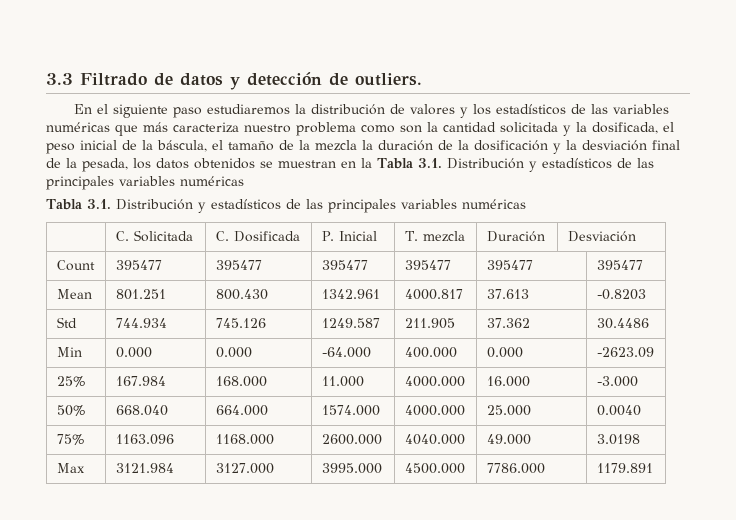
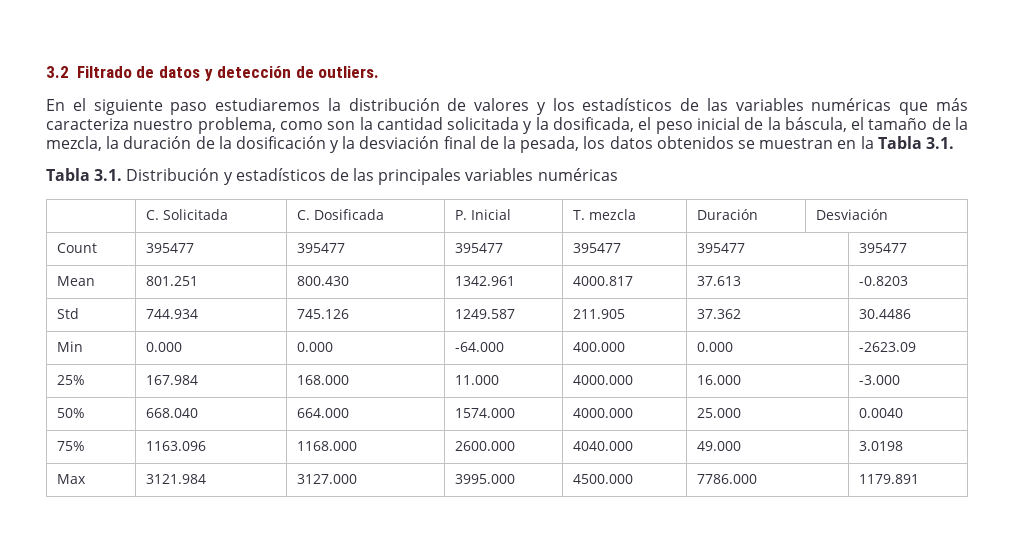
- 3.3 Filtrado de datos y detección de outliers.
+ 3.2 Filtrado de datos y detección de outliers.
- En el siguiente paso estudiaremos la distribución de valores y los estadísticos de las variables numéricas que más caracteriza nuestro problema como son la cantidad solicitada y la dosificada, el peso inicial de la báscula, el tamaño de la mezcla la duración de la dosificación y la desviación final de la pesada, los datos obtenidos se muestran en la Tabla 3.1. Distribución y estadísticos de las principales variables numéricas
+ En el siguiente paso estudiaremos la distribución de valores y los estadísticos de las variables numéricas que más caracteriza nuestro problema, como son la cantidad solicitada y la dosificada, el peso inicial de la báscula, el tamaño de la mezcla, la duración de la dosificación y la desviación final de la pesada, los datos obtenidos se muestran en la Tabla 3.1.

